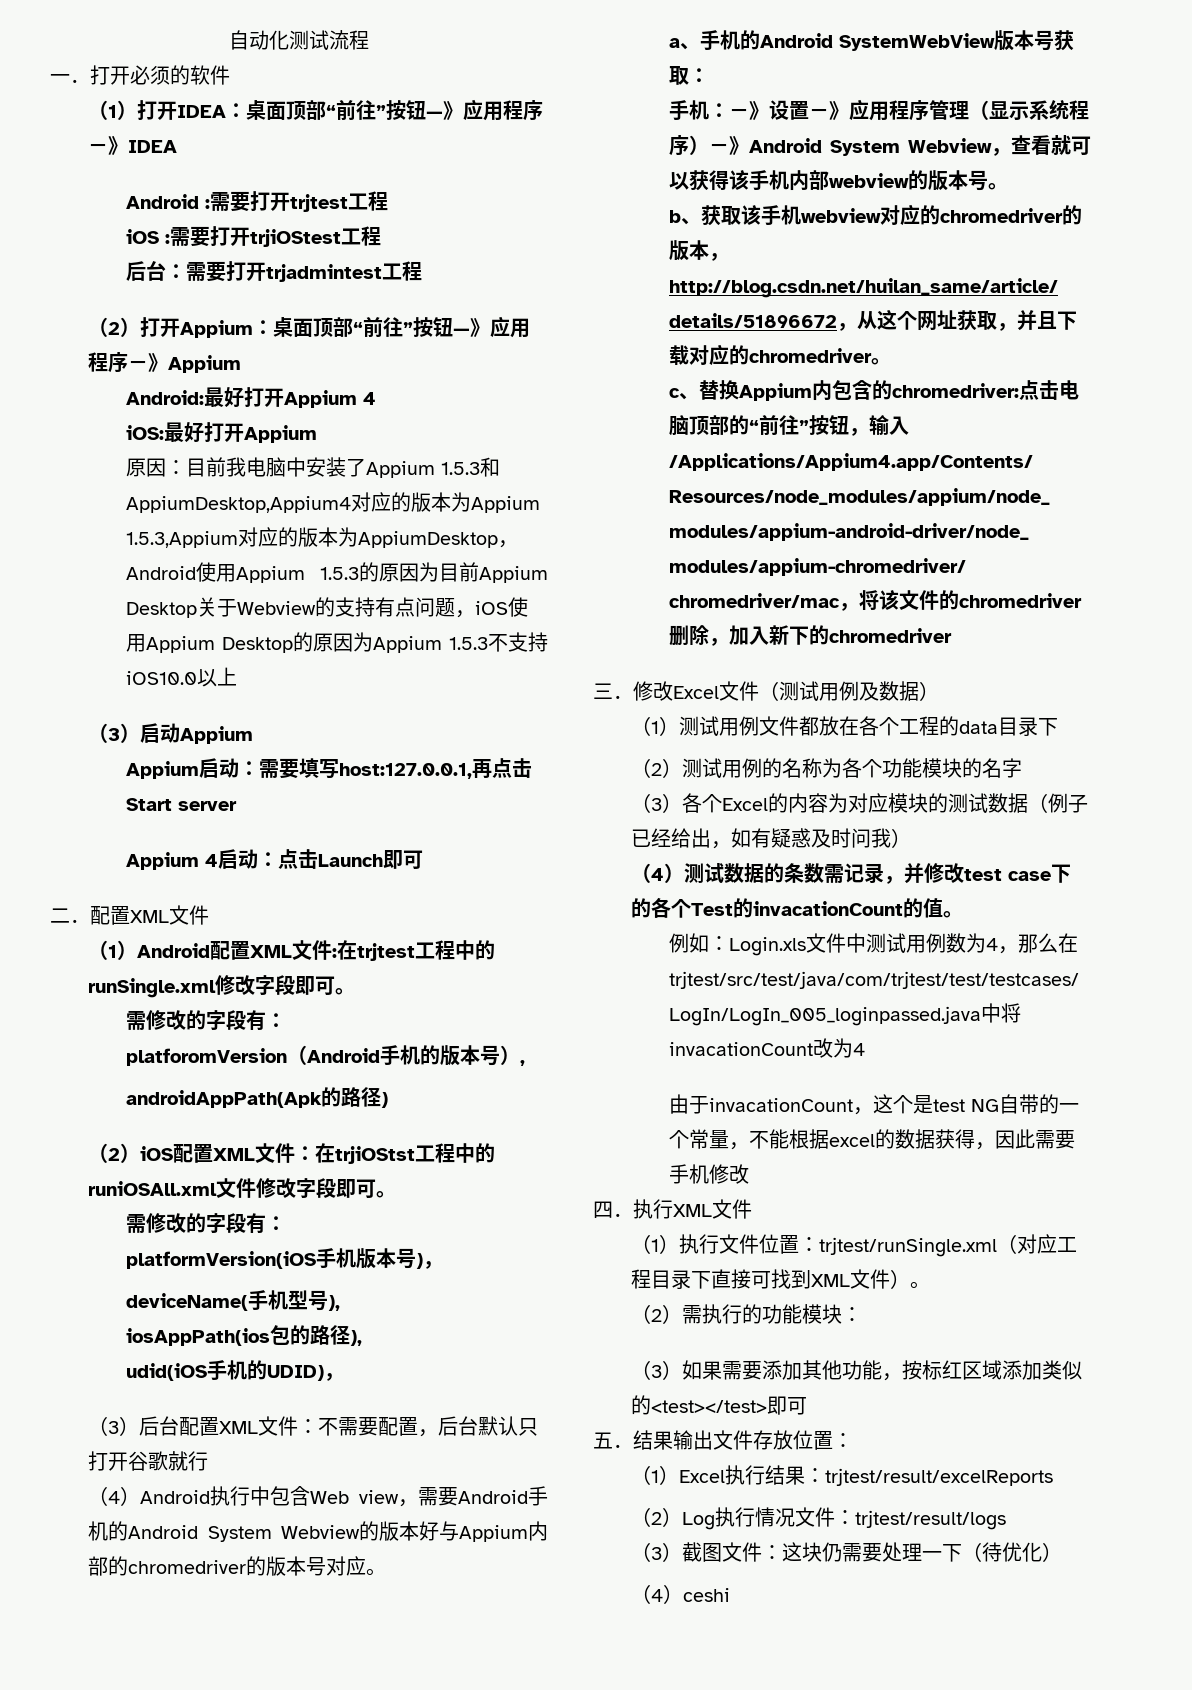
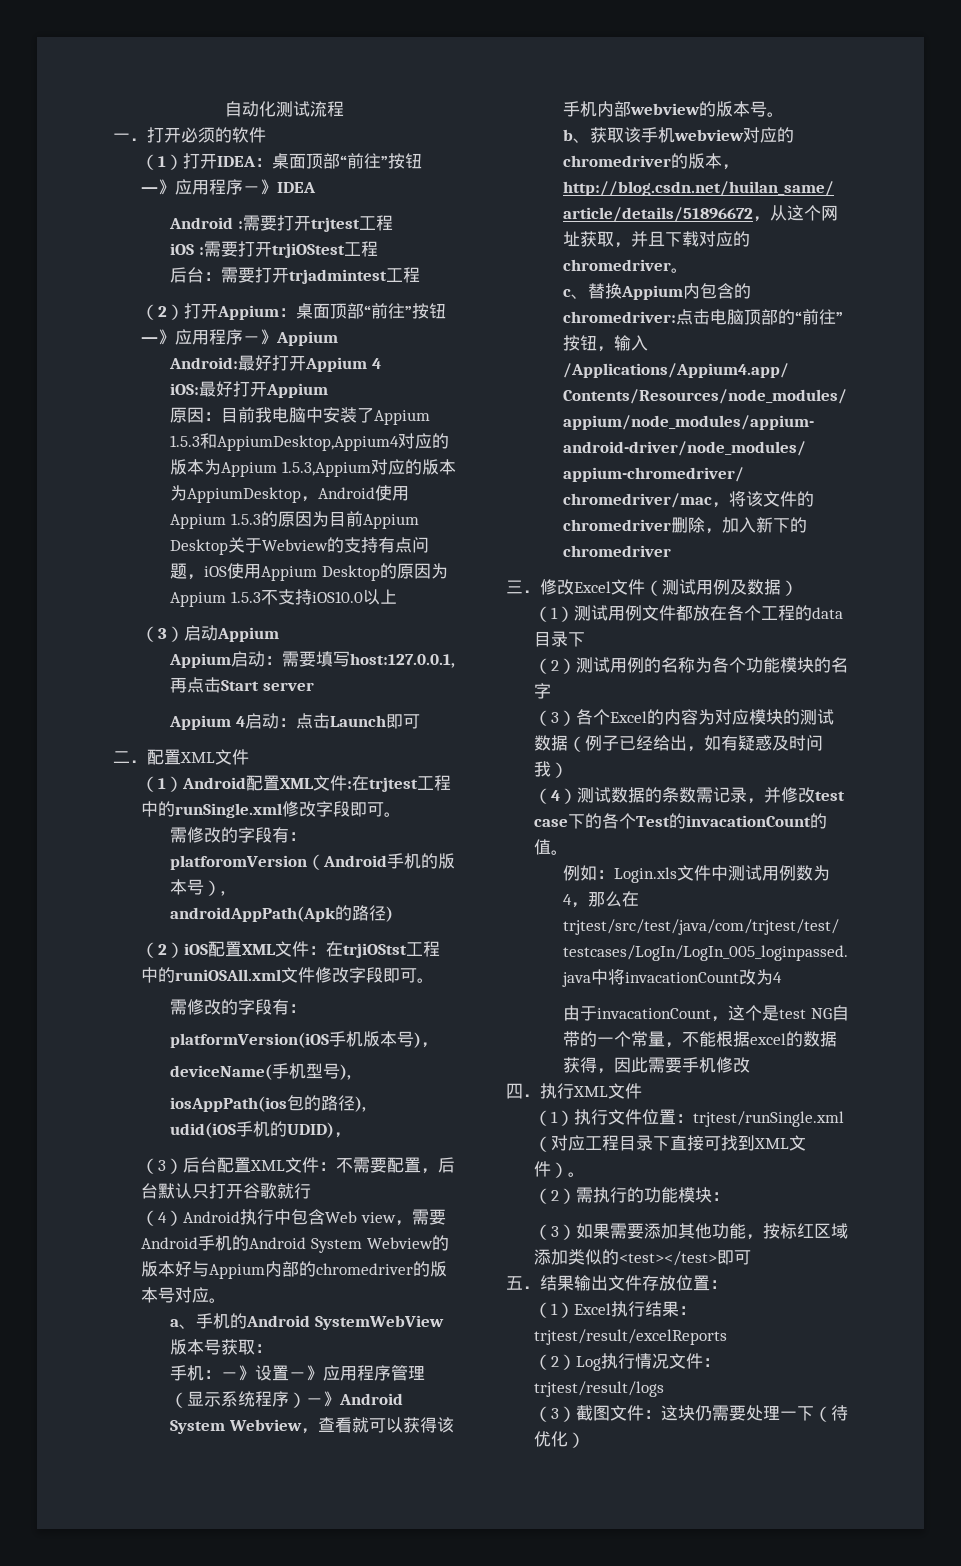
- （4）ceshi

